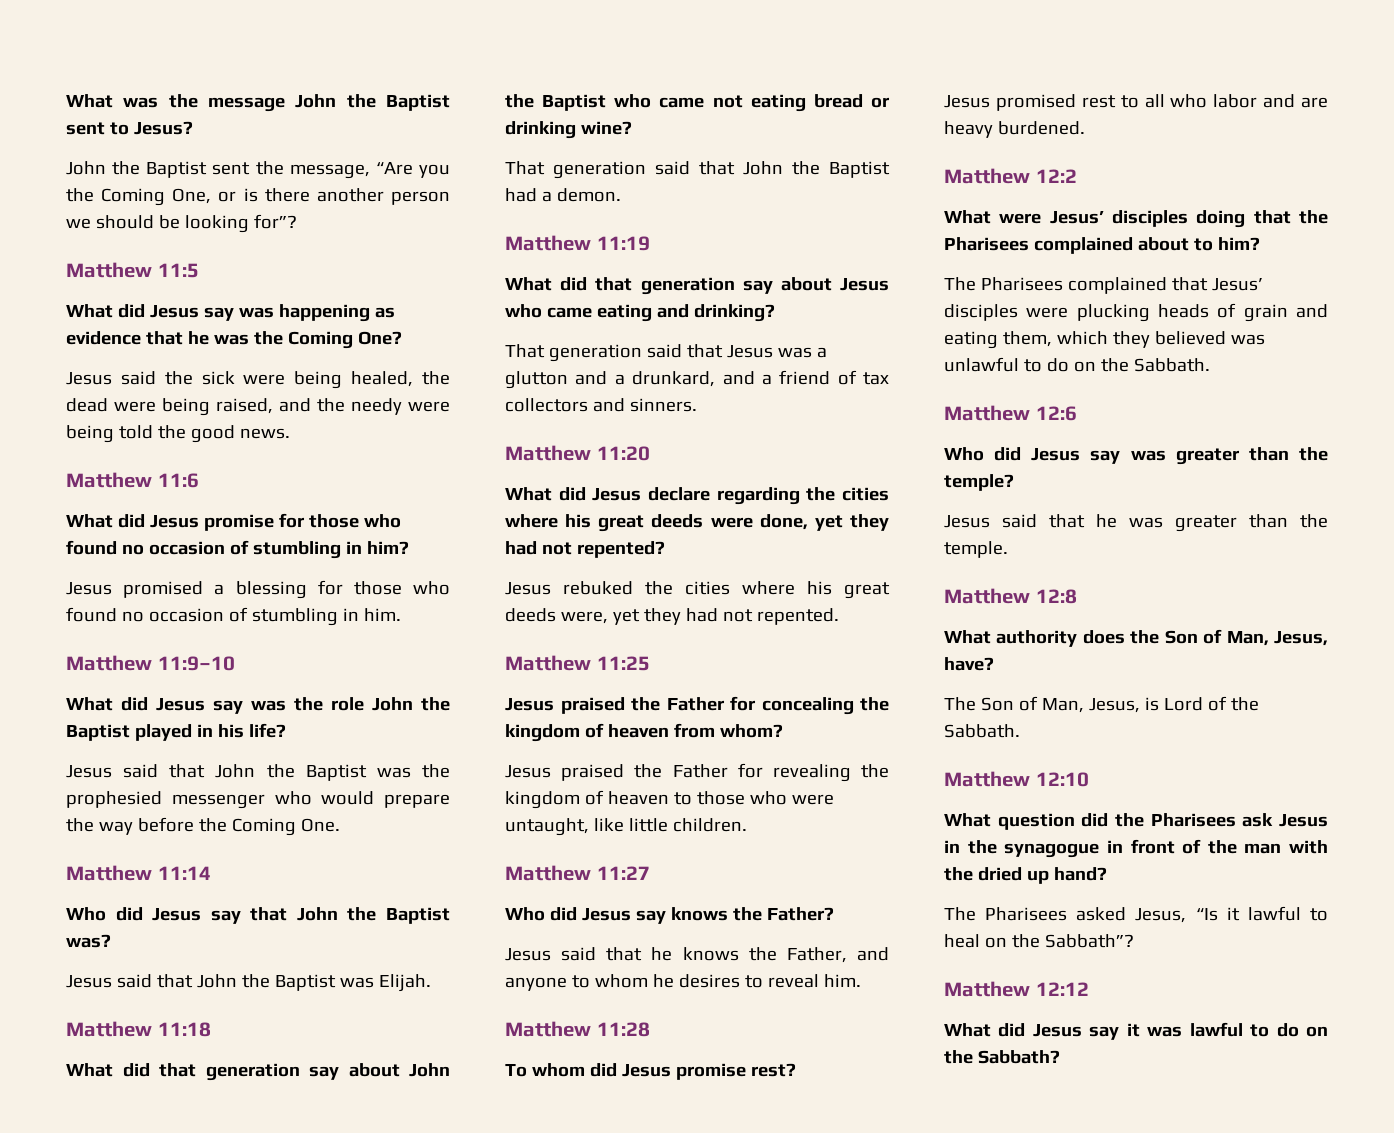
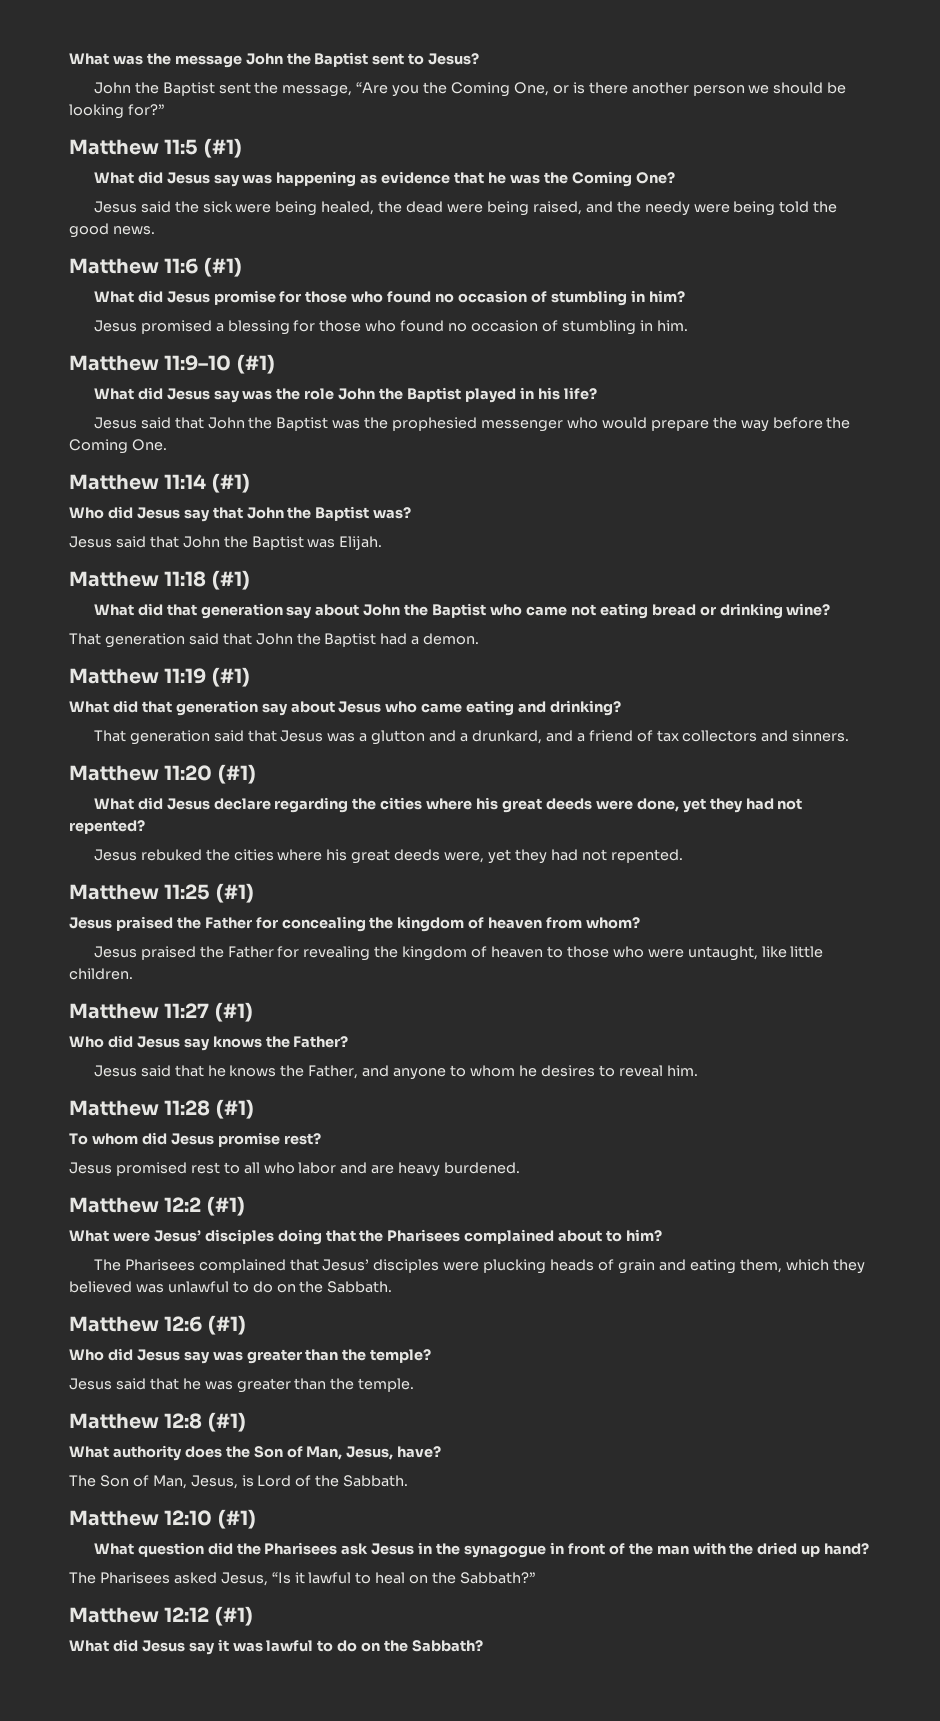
- John the Baptist sent the message, “Are you the Coming One, or is there another person we should be looking for”?
+ John the Baptist sent the message, “Are you the Coming One, or is there another person we should be looking for?”
- Matthew 11:5
+ Matthew 11:5 (#1)
- Matthew 11:6
+ Matthew 11:6 (#1)
- Matthew 11:9–10
+ Matthew 11:9–10 (#1)
- Matthew 11:14
+ Matthew 11:14 (#1)
- Matthew 11:18
+ Matthew 11:18 (#1)
- Matthew 11:19
+ Matthew 11:19 (#1)
- Matthew 11:20
+ Matthew 11:20 (#1)
- Matthew 11:25
+ Matthew 11:25 (#1)
- Matthew 11:27
+ Matthew 11:27 (#1)
- Matthew 11:28
+ Matthew 11:28 (#1)
- Matthew 12:2
+ Matthew 12:2 (#1)
- Matthew 12:6
+ Matthew 12:6 (#1)
- Matthew 12:8
+ Matthew 12:8 (#1)
- Matthew 12:10
+ Matthew 12:10 (#1)
- The Pharisees asked Jesus, “Is it lawful to heal on the Sabbath”?
+ The Pharisees asked Jesus, “Is it lawful to heal on the Sabbath?”
- Matthew 12:12
+ Matthew 12:12 (#1)

